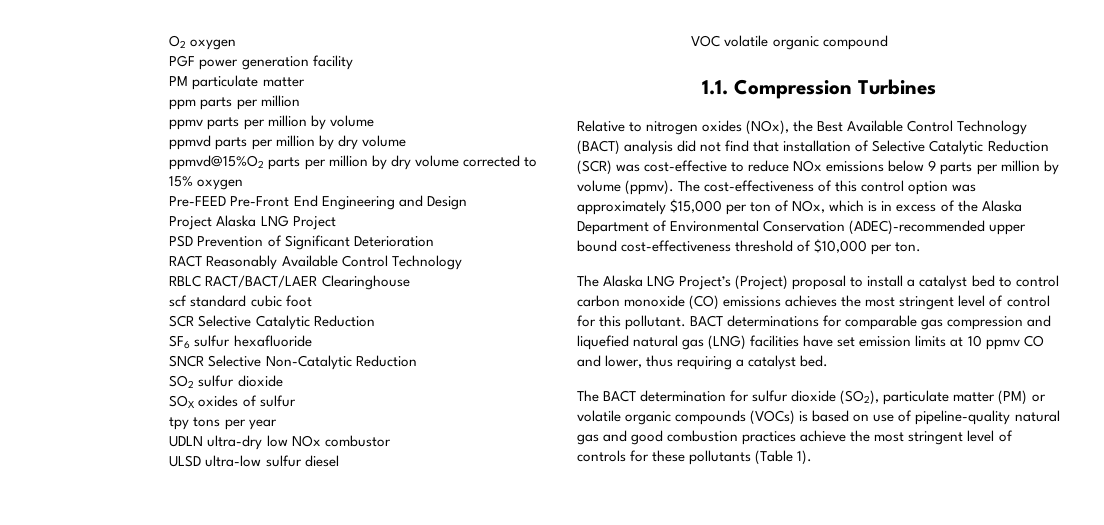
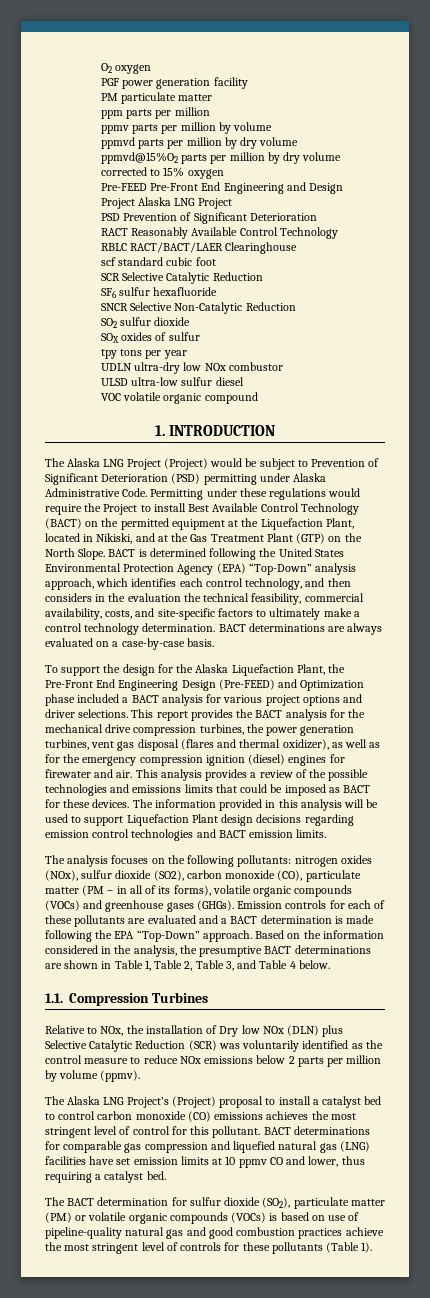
+ 1. INTRODUCTION
+ The Alaska LNG Project (Project) would be subject to Prevention of Significant Deterioration (PSD) permitting under Alaska Administrative Code. Permitting under these regulations would require the Project to install Best Available Control Technology (BACT) on the permitted equipment at the Liquefaction Plant, located in Nikiski, and at the Gas Treatment Plant (GTP) on the North Slope. BACT is determined following the United States Environmental Protection Agency (EPA) “Top-Down” analysis approach, which identifies each control technology, and then considers in the evaluation the technical feasibility, commercial availability, costs, and site-specific factors to ultimately make a control technology determination. BACT determinations are always evaluated on a case-by-case basis.
+ To support the design for the Alaska Liquefaction Plant, the Pre-Front End Engineering Design (Pre-FEED) and Optimization phase included a BACT analysis for various project options and driver selections. This report provides the BACT analysis for the mechanical drive compression turbines, the power generation turbines, vent gas disposal (flares and thermal oxidizer), as well as for the emergency compression ignition (diesel) engines for firewater and air. This analysis provides a review of the possible technologies and emissions limits that could be imposed as BACT for these devices. The information provided in this analysis will be used to support Liquefaction Plant design decisions regarding emission control technologies and BACT emission limits.
+ The analysis focuses on the following pollutants: nitrogen oxides (NOx), sulfur dioxide (SO2), carbon monoxide (CO), particulate matter (PM – in all of its forms), volatile organic compounds (VOCs) and greenhouse gases (GHGs). Emission controls for each of these pollutants are evaluated and a BACT determination is made following the EPA “Top-Down” approach. Based on the information considered in the analysis, the presumptive BACT determinations are shown in Table 1, Table 2, Table 3, and Table 4 below.
  1.1. Compression Turbines
- Relative to nitrogen oxides (NOx), the Best Available Control Technology (BACT) analysis did not find that installation of Selective Catalytic Reduction (SCR) was cost-effective to reduce NOx emissions below 9 parts per million by volume (ppmv). The cost-effectiveness of this control option was approximately $15,000 per ton of NOx, which is in excess of the Alaska Department of Environmental Conservation (ADEC)-recommended upper bound cost-effectiveness threshold of $10,000 per ton.
+ Relative to NOx, the installation of Dry low NOx (DLN) plus Selective Catalytic Reduction (SCR) was voluntarily identified as the control measure to reduce NOx emissions below 2 parts per million by volume (ppmv).

